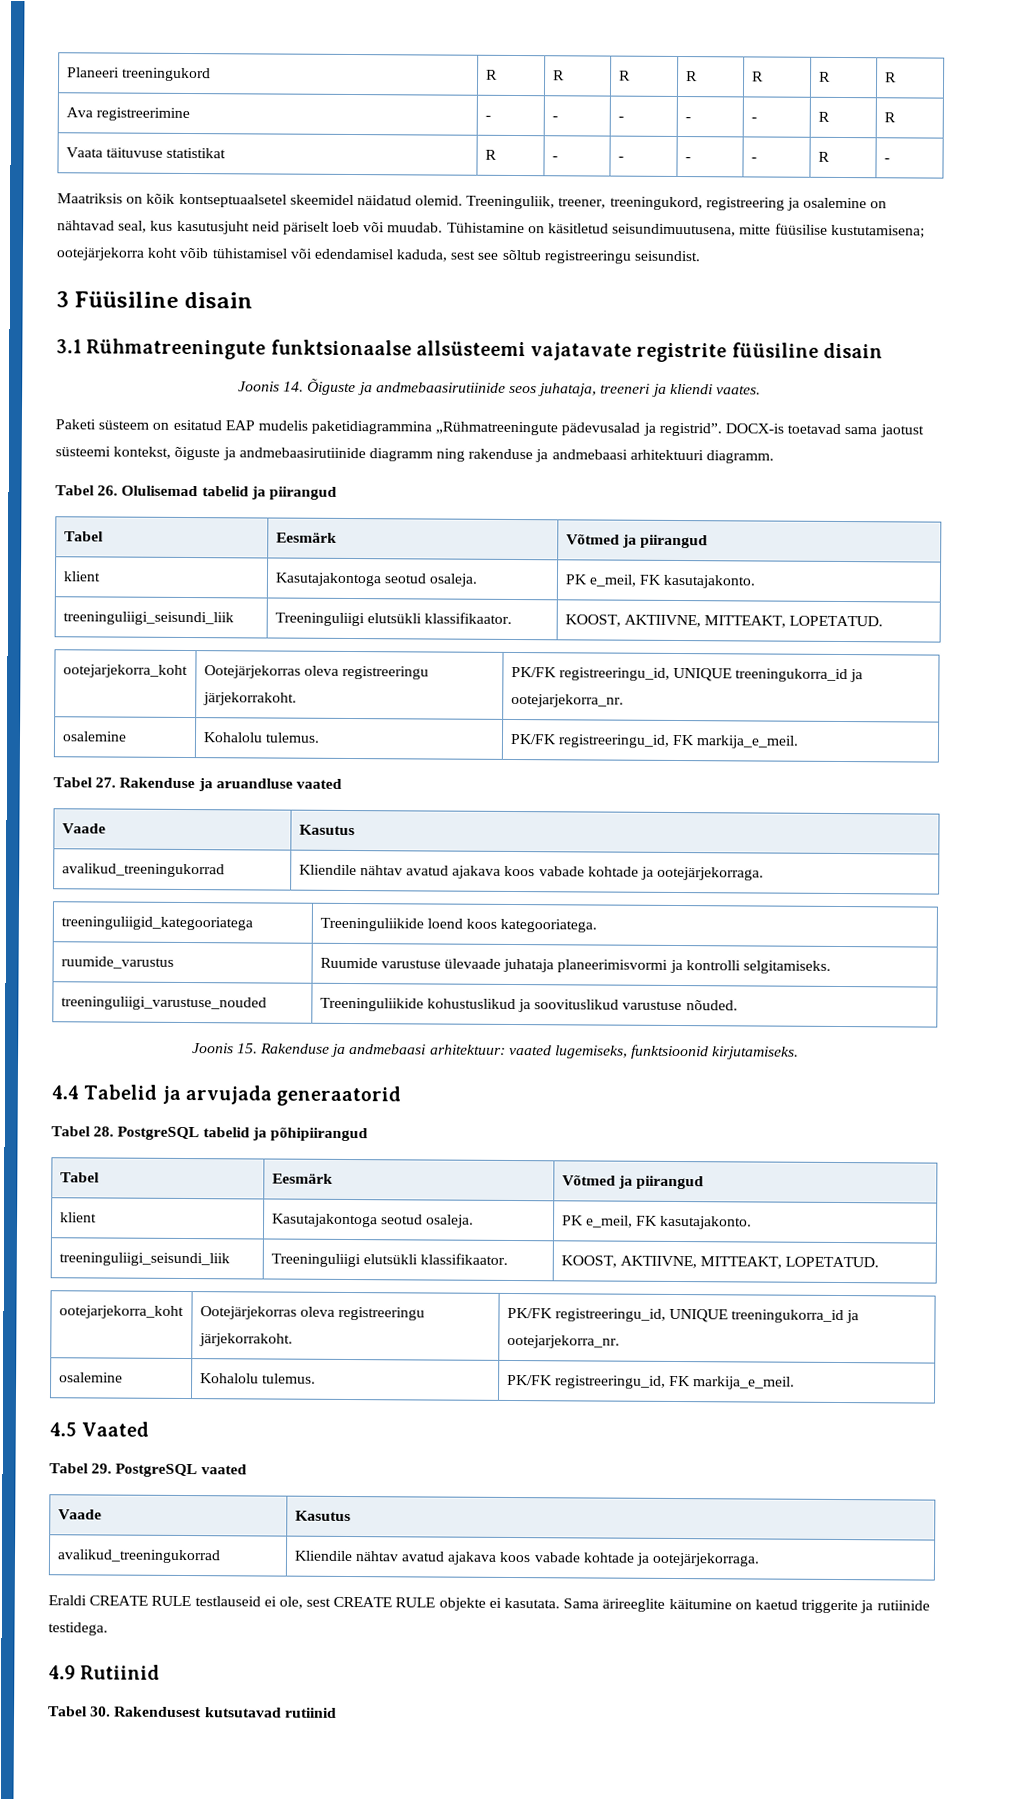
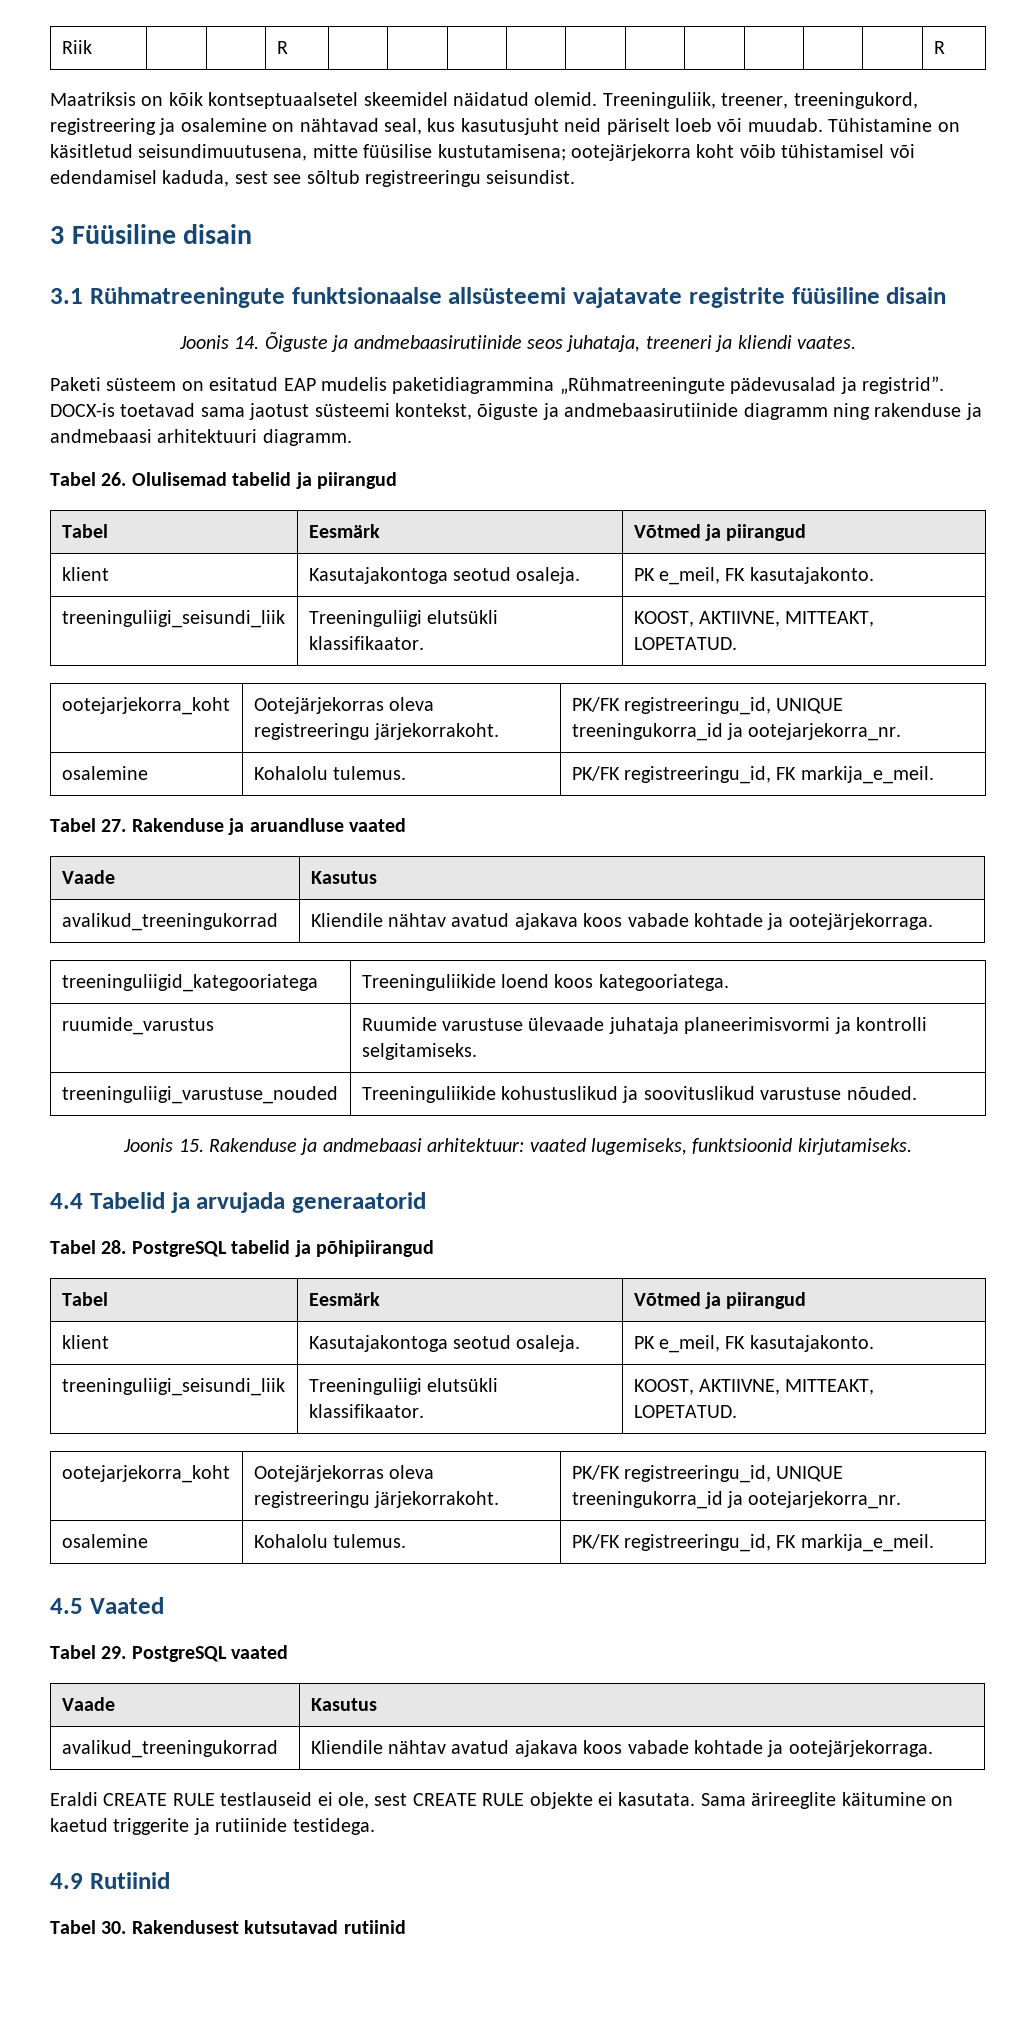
- Planeeri treeningukord | R | R | R | R | R | R | R
- Ava registreerimine | - | - | - | - | - | R | R
- Vaata täituvuse statistikat | R | - | - | - | - | R | -
+ Riik | | | R | | | | | | | | | | | R

